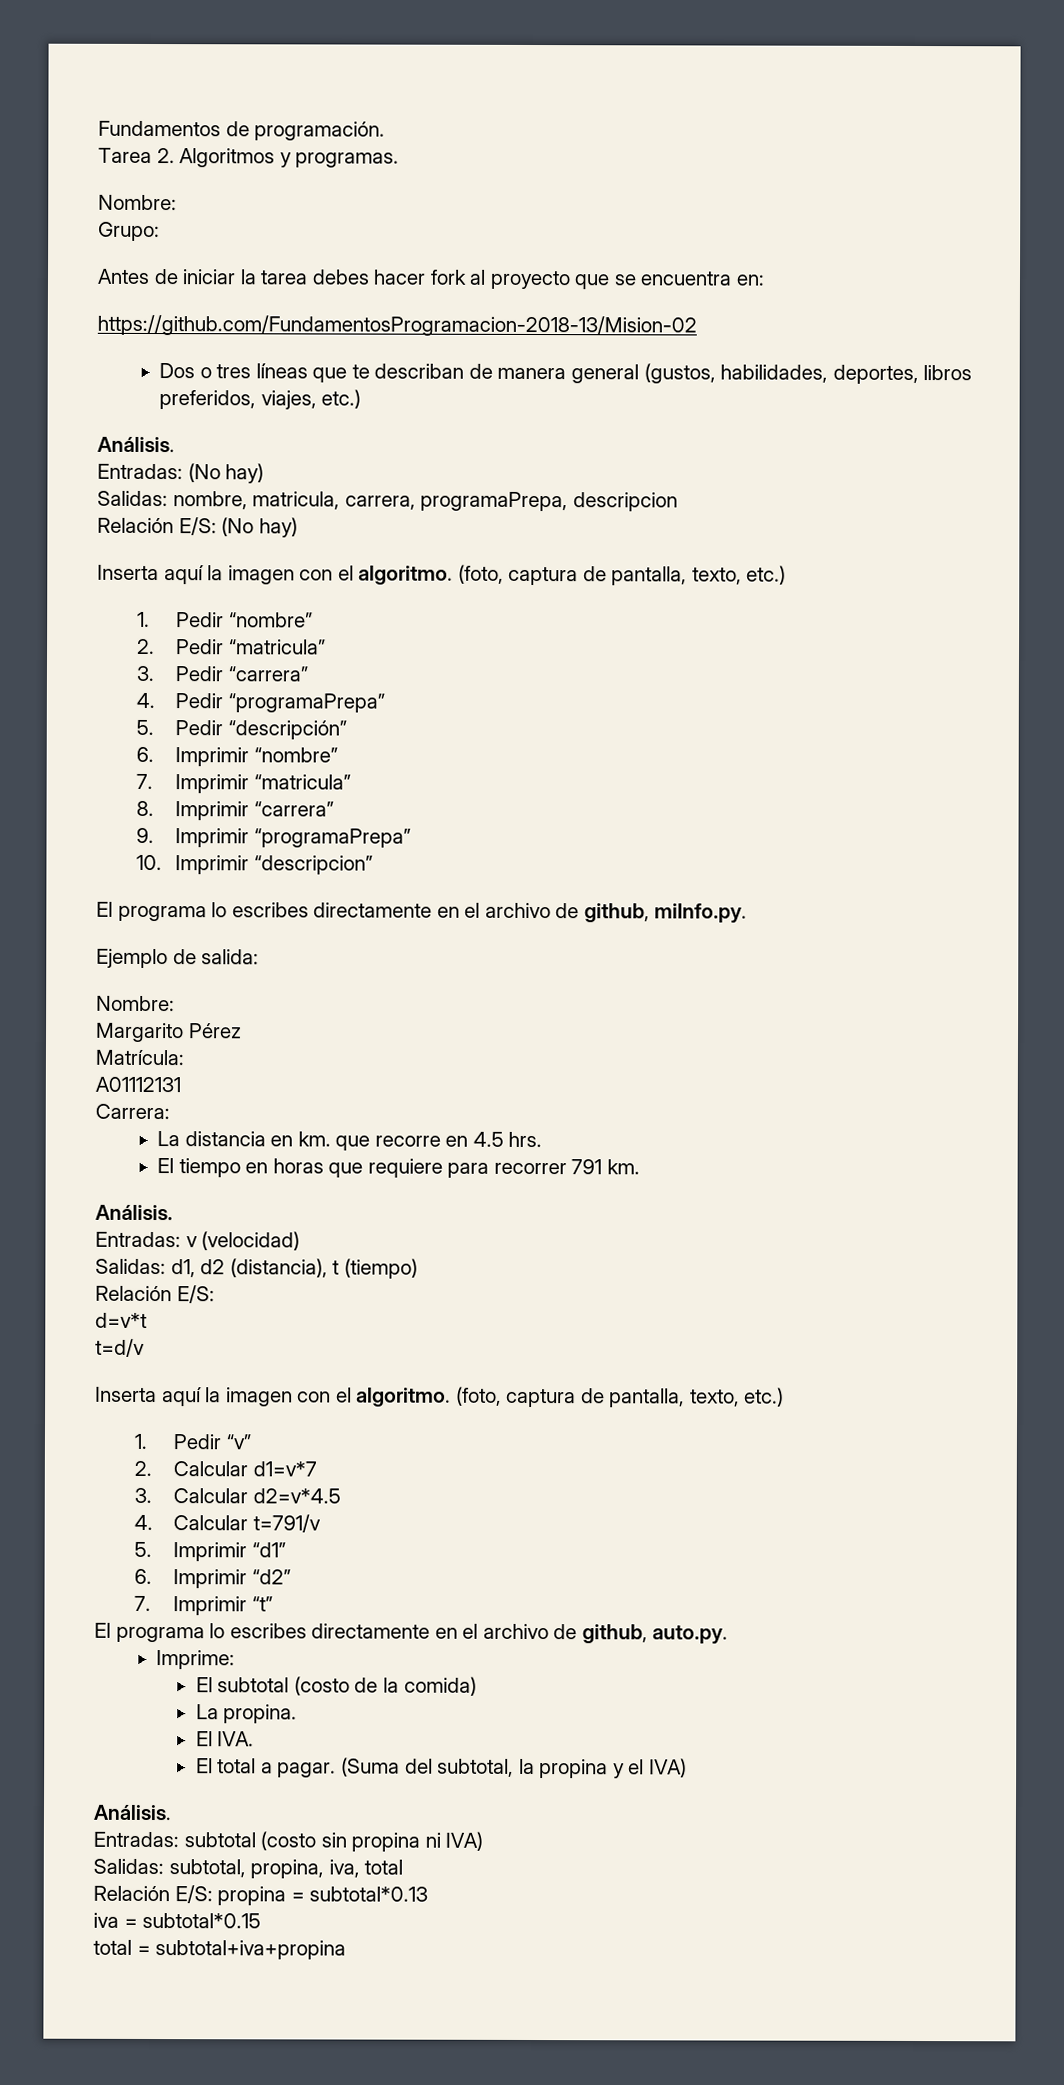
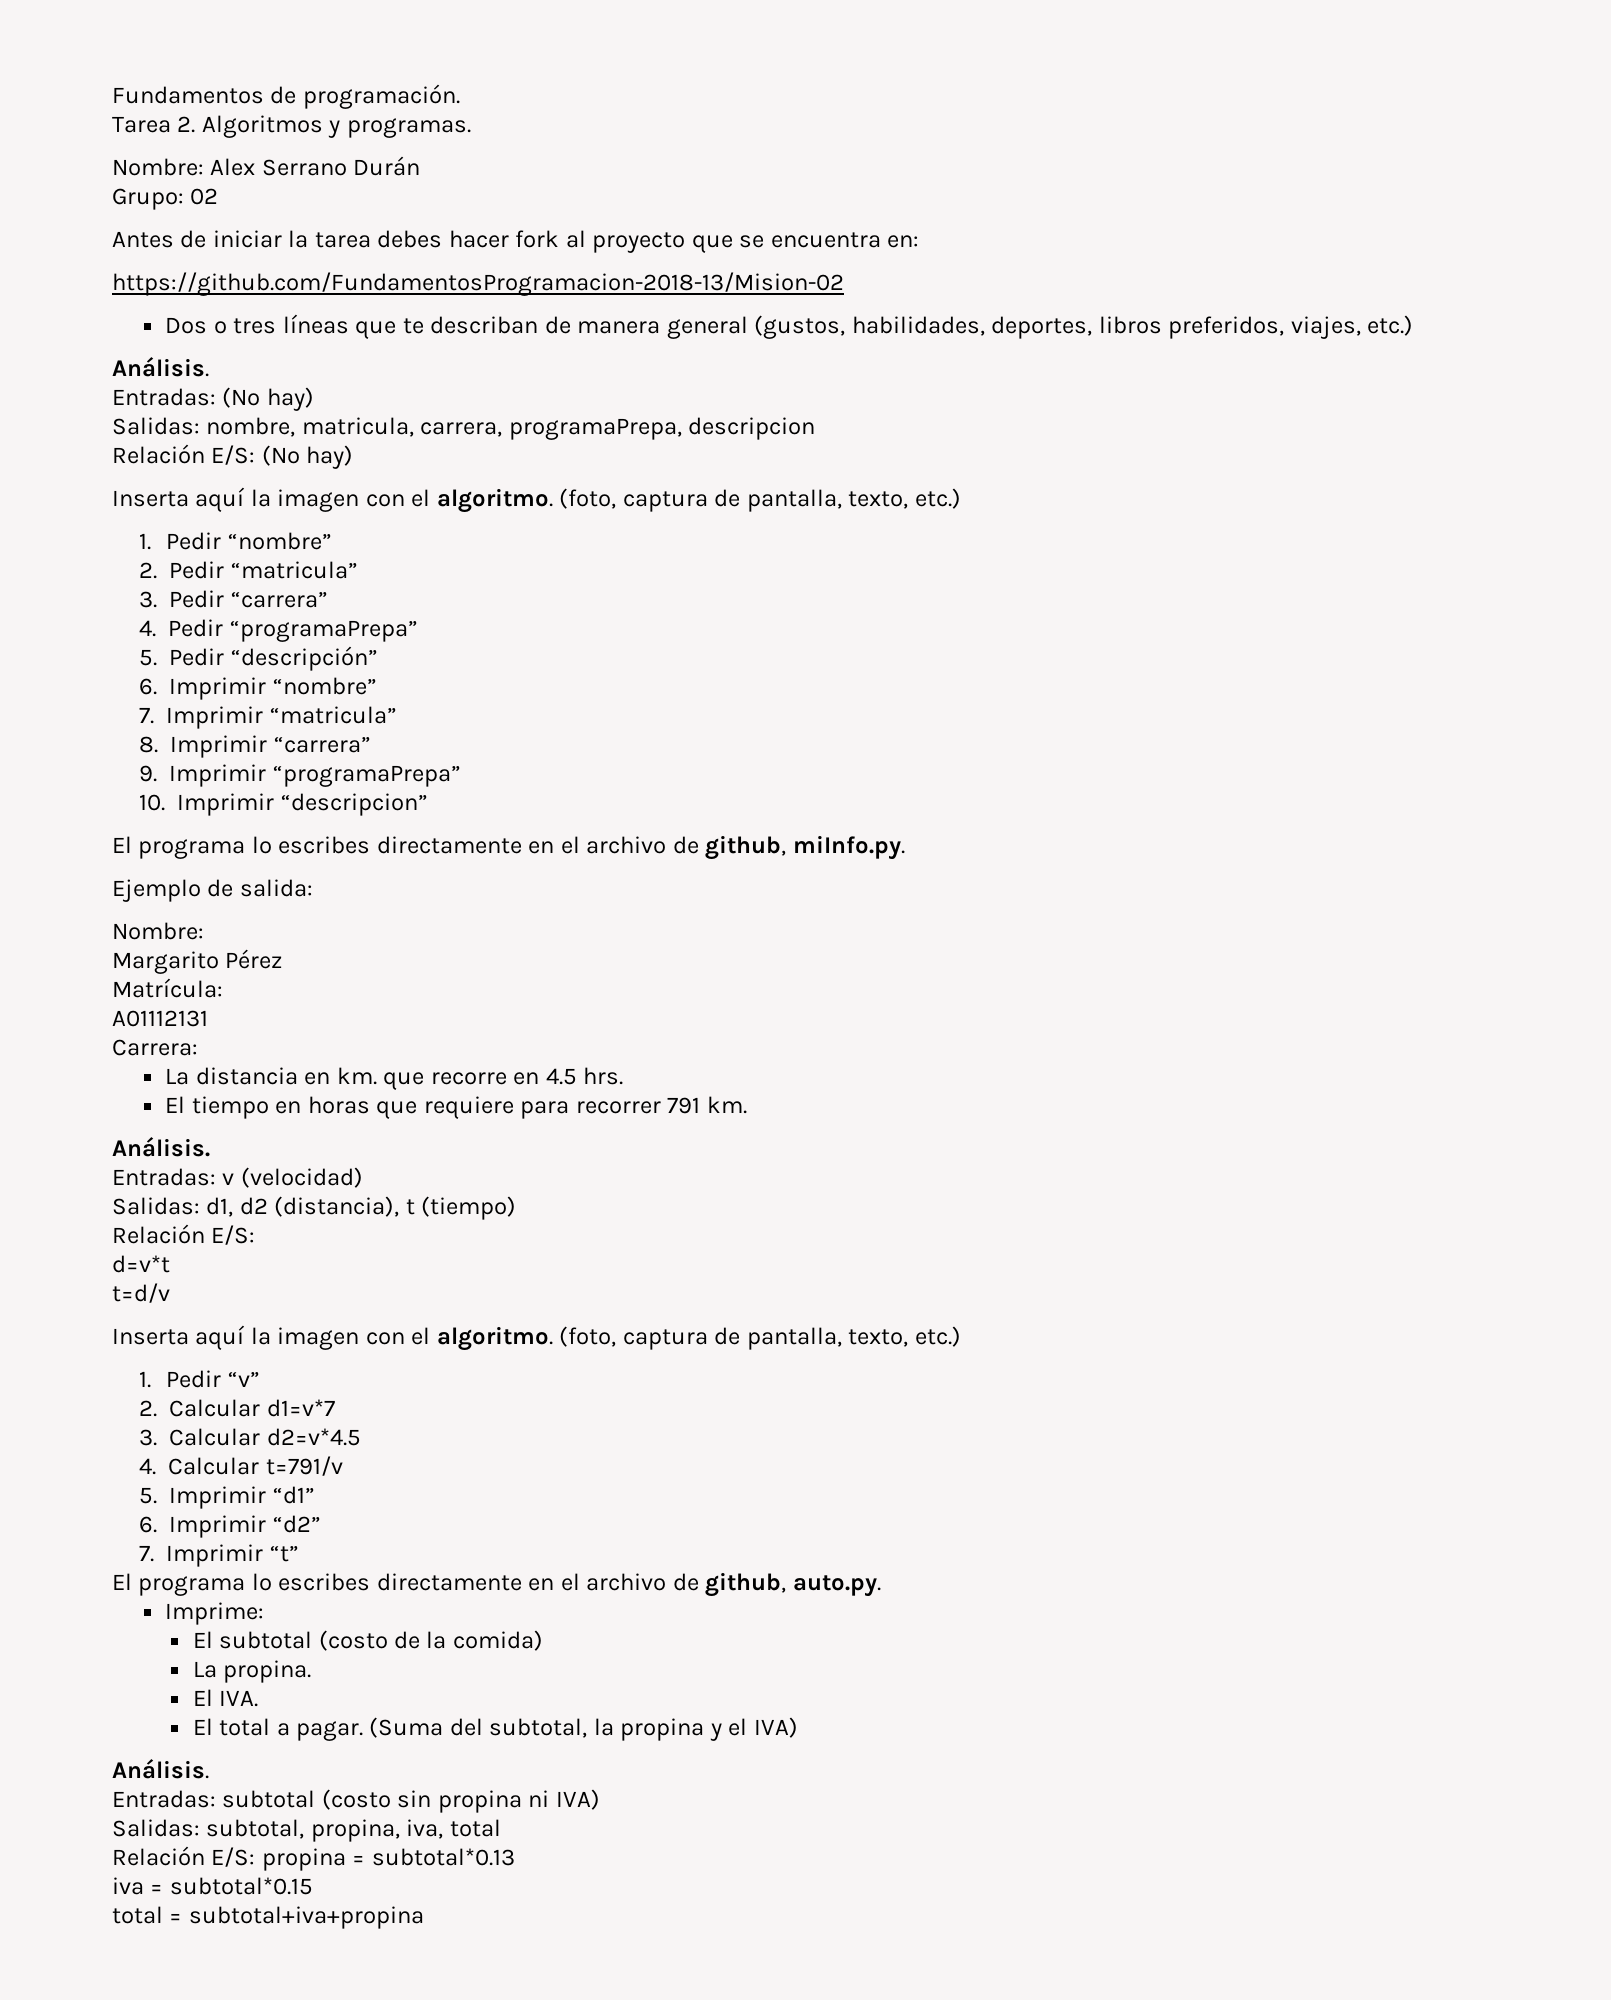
  Tarea 2. Algoritmos y programas.
- Nombre:
+ Nombre: Alex Serrano Durán
- Grupo:
+ Grupo: 02

